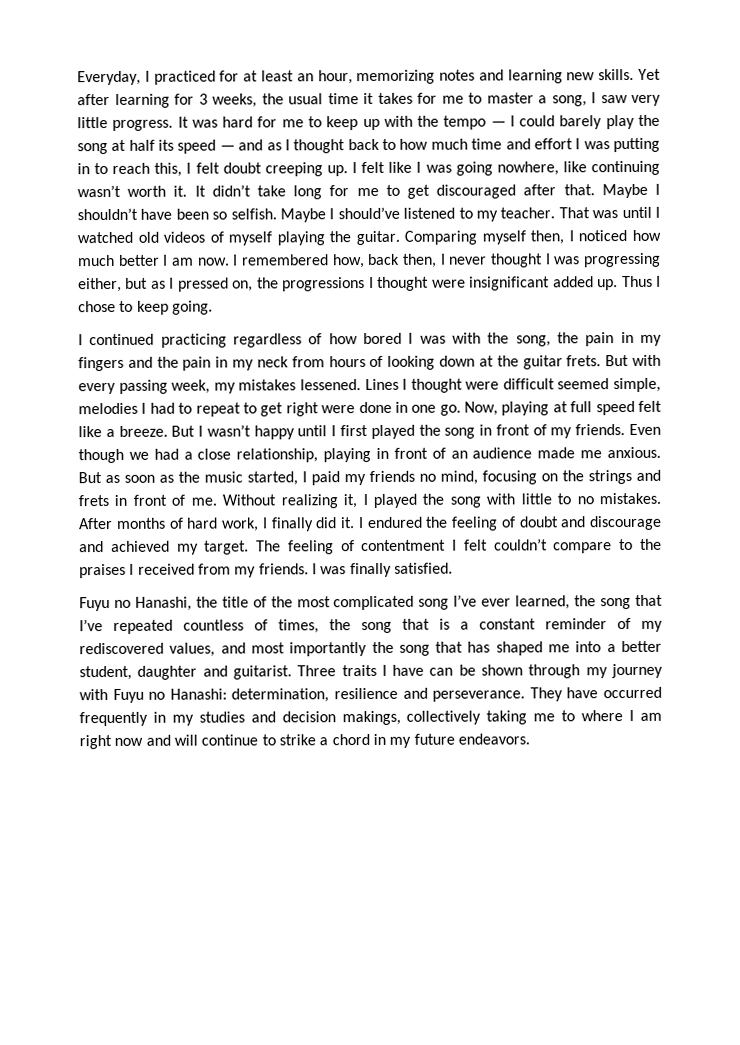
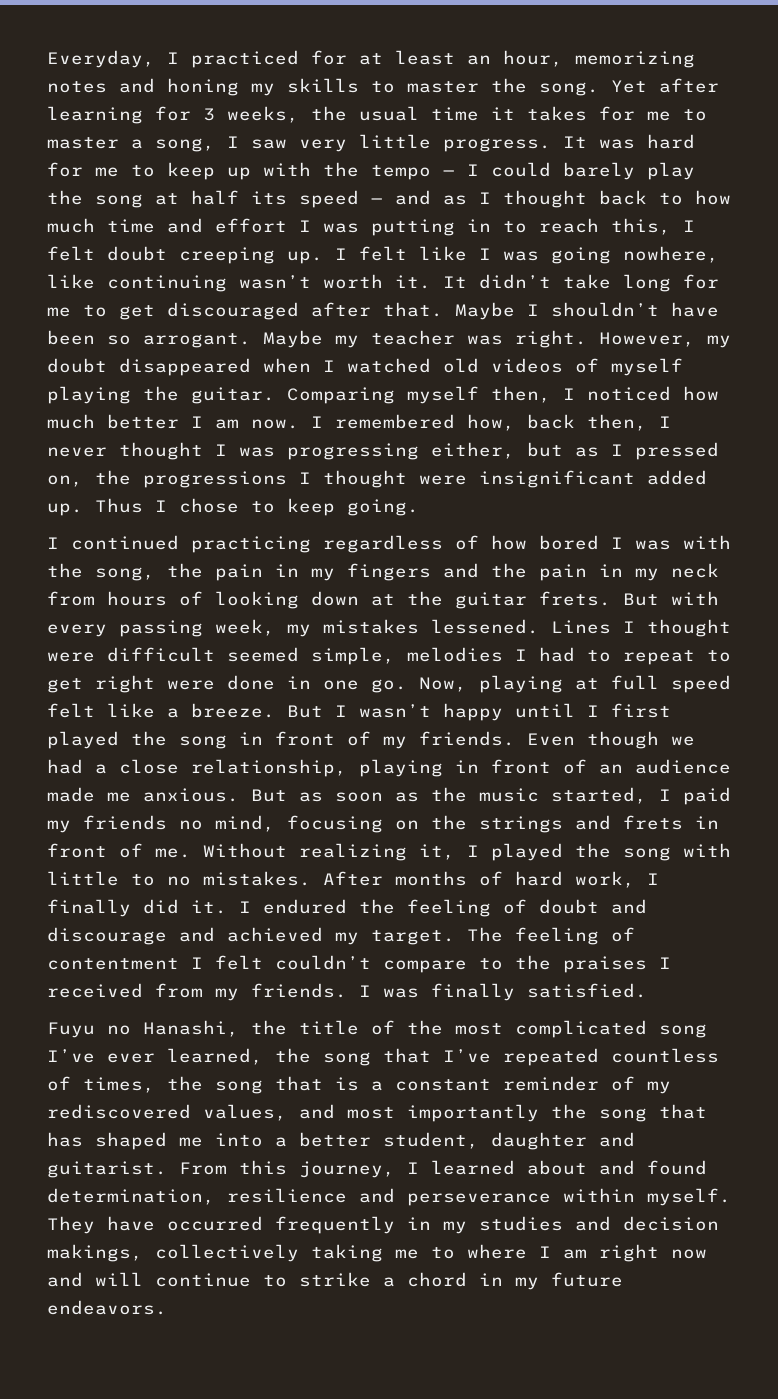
- Everyday, I practiced for at least an hour, memorizing notes and learning new skills.
+ Everyday, I practiced for at least an hour, memorizing notes and honing my skills to master the song.
- Maybe I shouldn’t have been so selfish. Maybe I should’ve listened to my teacher. That was until I watched old videos of myself playing the guitar.
+ Maybe I shouldn’t have been so arrogant. Maybe my teacher was right. However, my doubt disappeared when I watched old videos of myself playing the guitar.
- Three traits I have can be shown through my journey with Fuyu no Hanashi: determination, resilience and perseverance.
+ From this journey, I learned about and found determination, resilience and perseverance within myself.

